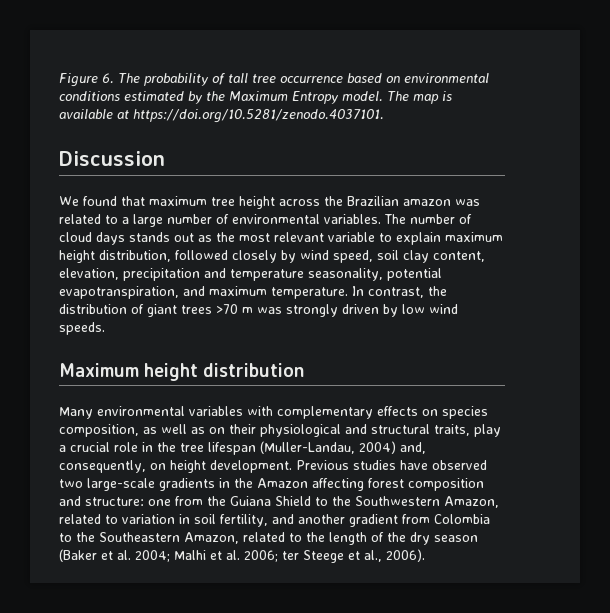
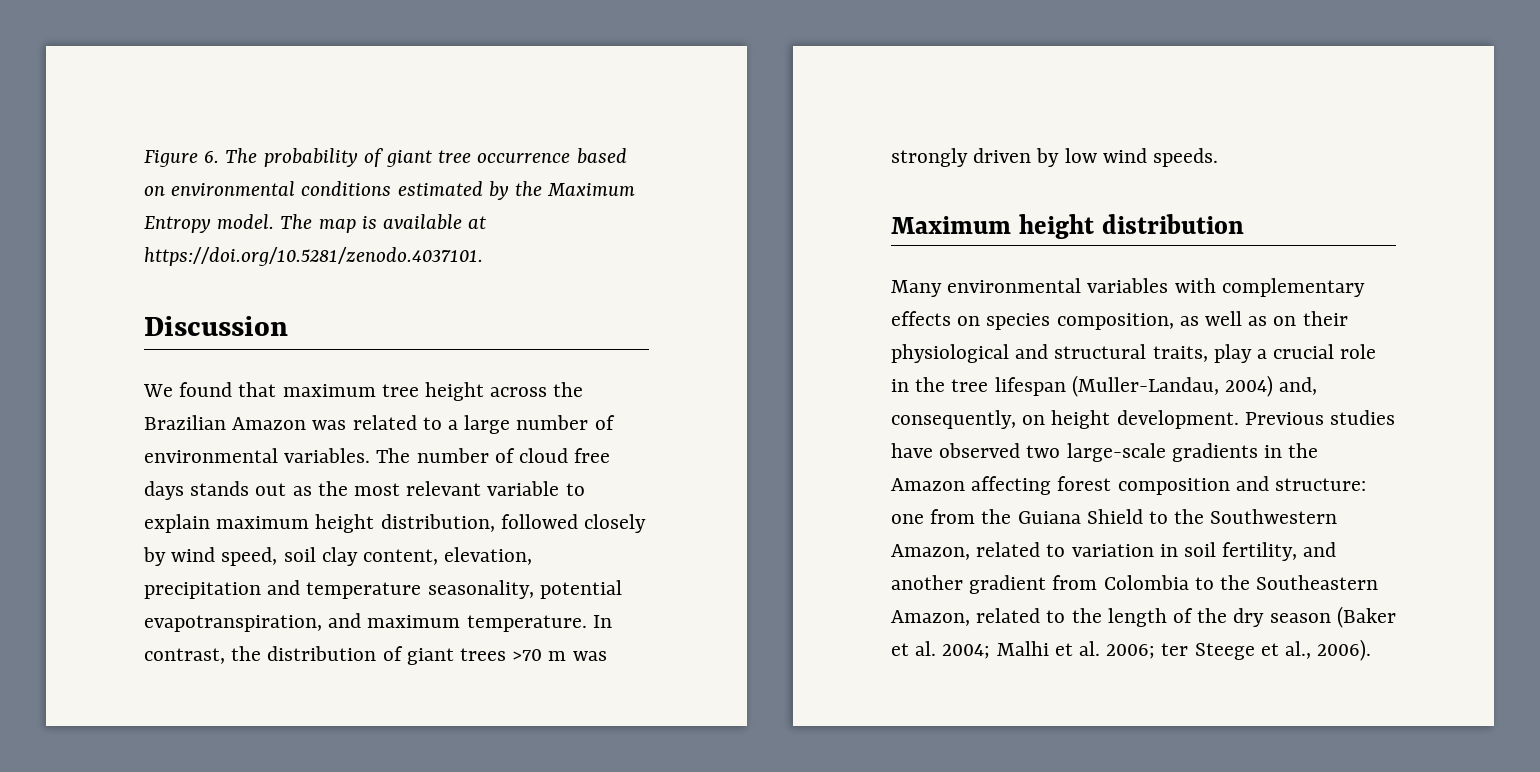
- Figure 6. The probability of tall tree occurrence based on environmental conditions estimated by the Maximum Entropy model.
+ Figure 6. The probability of giant tree occurrence based on environmental conditions estimated by the Maximum Entropy model.
- We found that maximum tree height across the Brazilian amazon was related to a large number of environmental variables.
+ We found that maximum tree height across the Brazilian Amazon was related to a large number of environmental variables.
- The number of cloud days stands out as the most relevant variable to explain maximum height distribution, followed closely by wind speed, soil clay content, elevation, precipitation and temperature seasonality, potential evapotranspiration, and maximum temperature.
+ The number of cloud free days stands out as the most relevant variable to explain maximum height distribution, followed closely by wind speed, soil clay content, elevation, precipitation and temperature seasonality, potential evapotranspiration, and maximum temperature.

